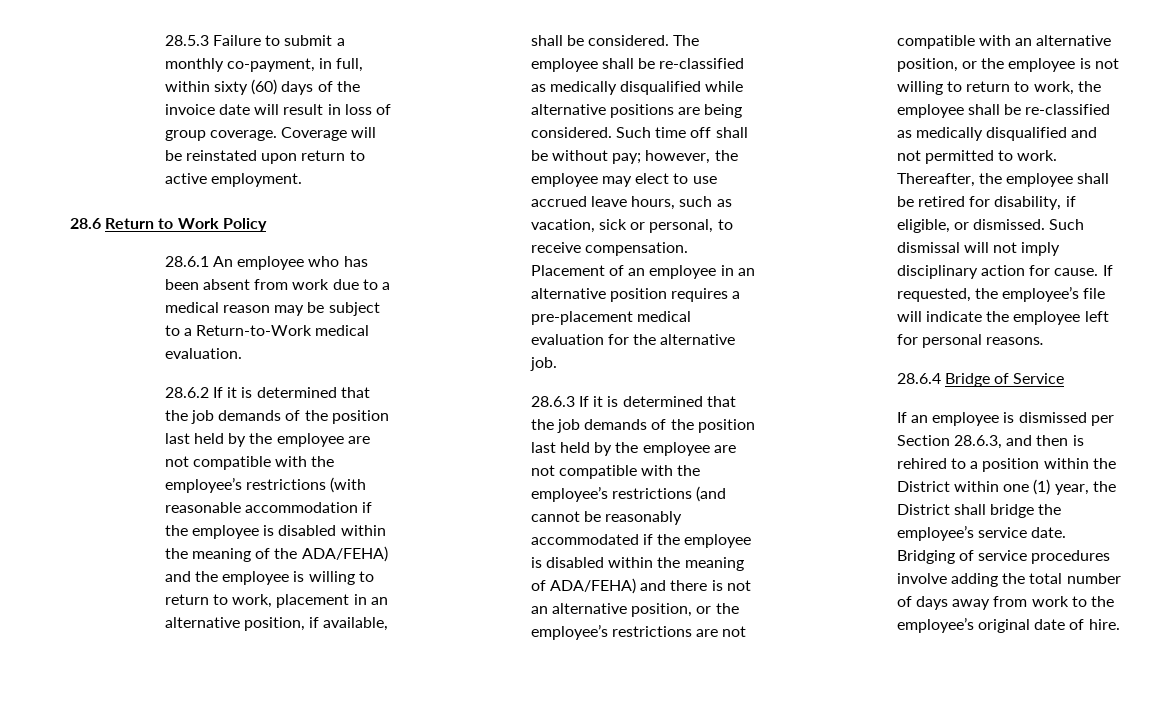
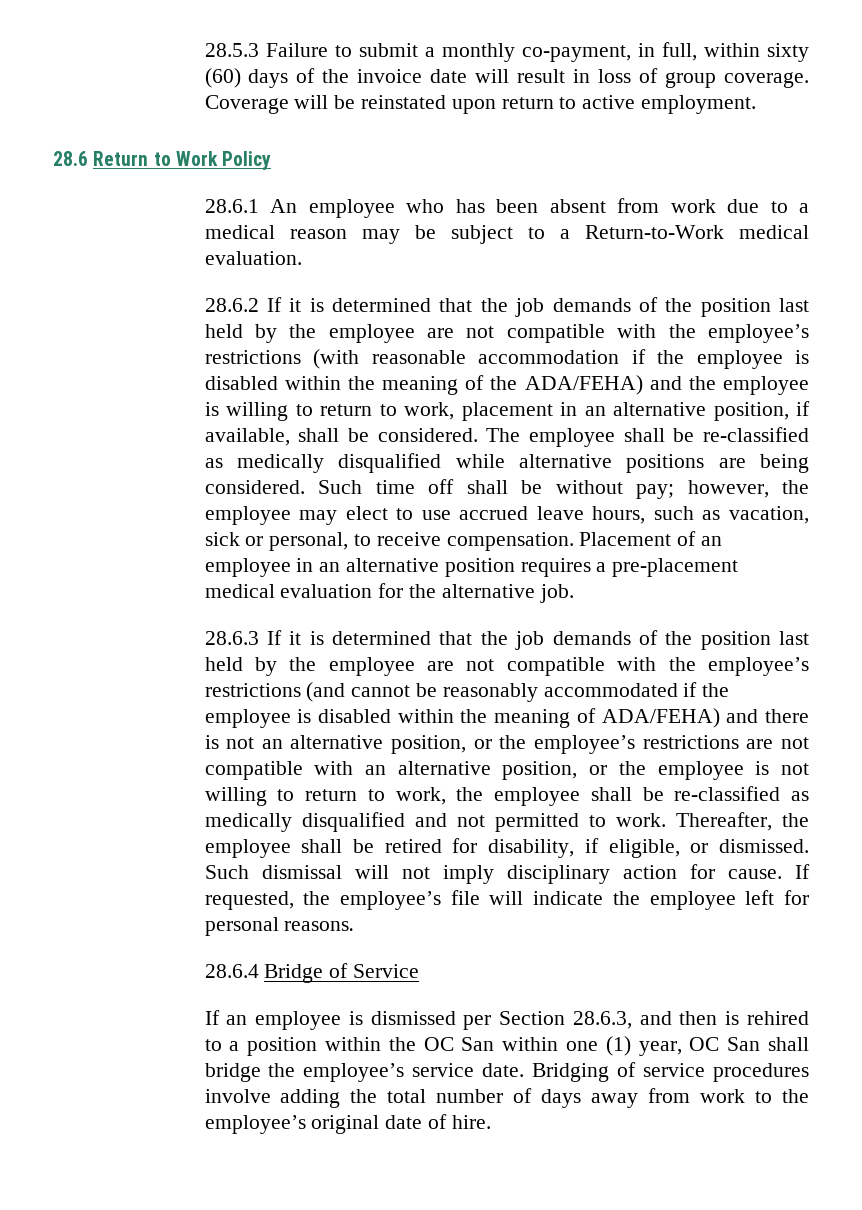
- If an employee is dismissed per Section 28.6.3, and then is rehired to a position within the District within one (1) year, the District shall bridge the employee’s service date.
+ If an employee is dismissed per Section 28.6.3, and then is rehired to a position within the OC San within one (1) year, OC San shall bridge the employee’s service date.

